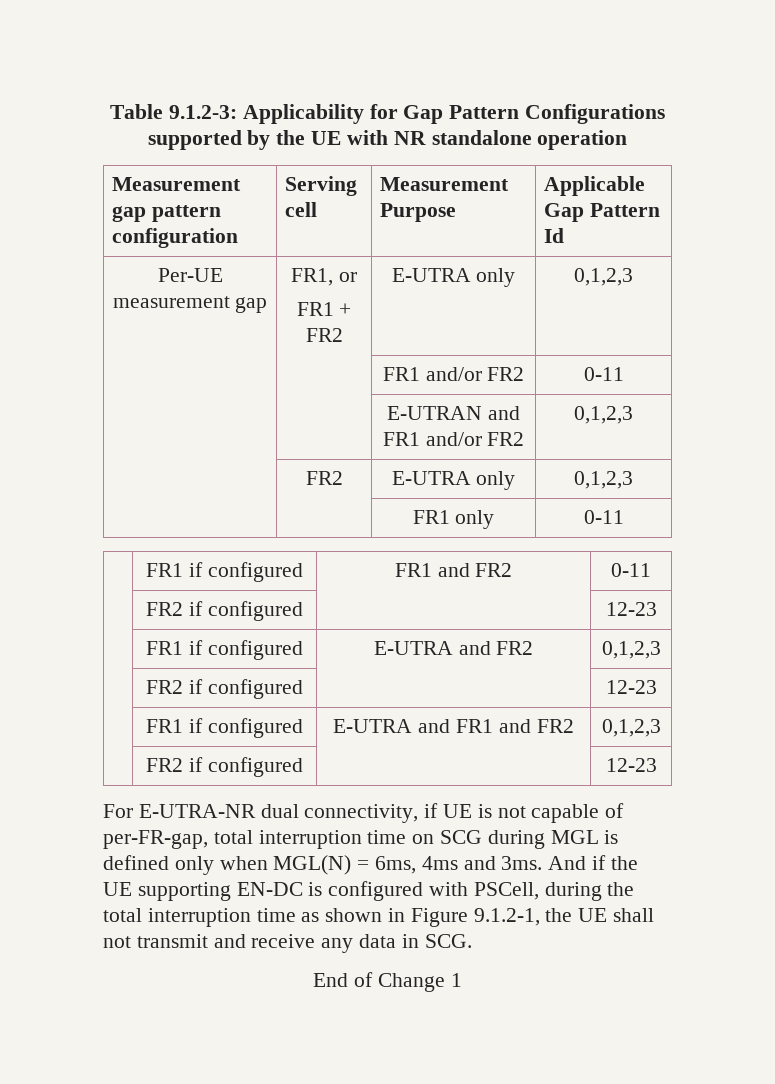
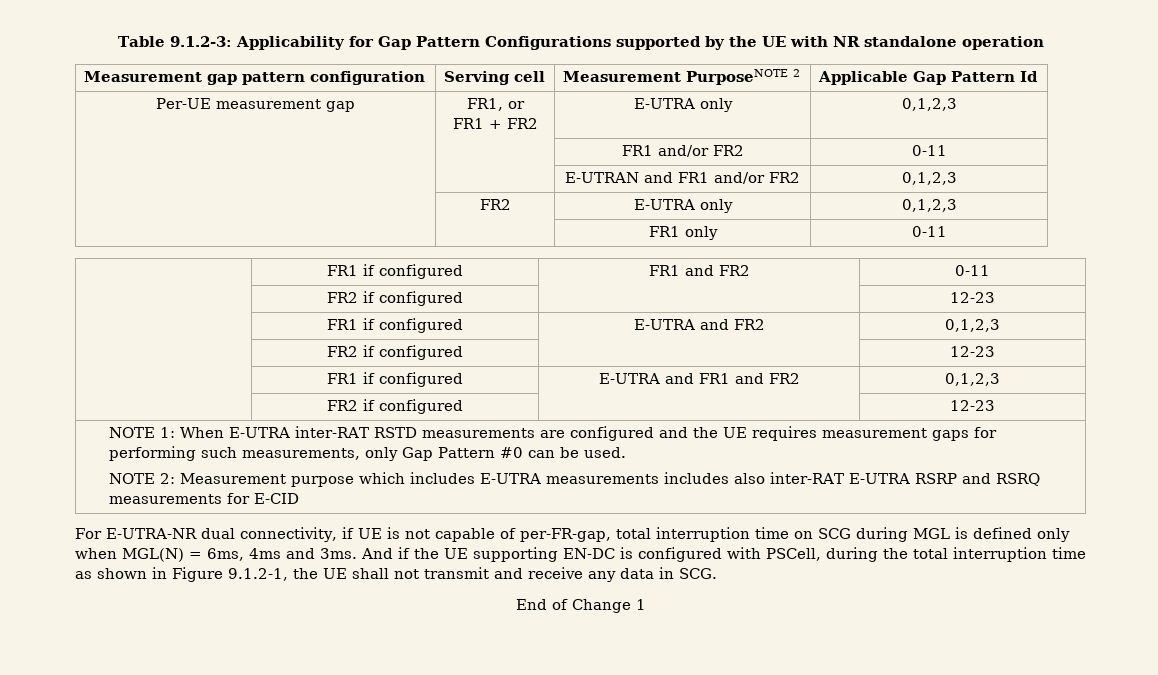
- Measurement gap pattern configuration | Serving cell | Measurement Purpose | Applicable Gap Pattern Id
+ Measurement gap pattern configuration | Serving cell | Measurement PurposeNOTE 2 | Applicable Gap Pattern Id
+ NOTE 1: When E-UTRA inter-RAT RSTD measurements are configured and the UE requires measurement gaps for performing such measurements, only Gap Pattern #0 can be used.
+ NOTE 2: Measurement purpose which includes E-UTRA measurements includes also inter-RAT E-UTRA RSRP and RSRQ measurements for E-CID

